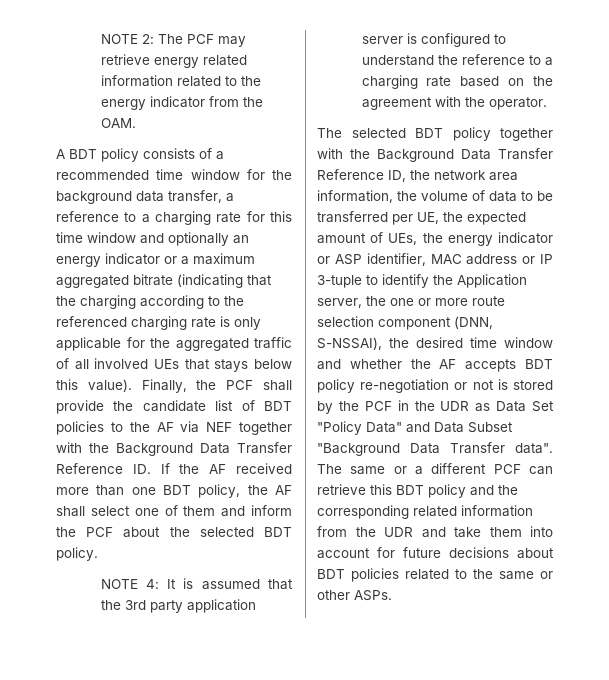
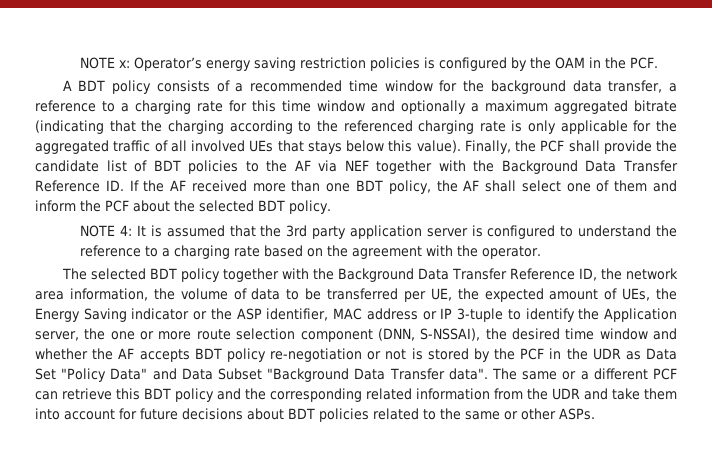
- NOTE 2: The PCF may retrieve energy related information related to the energy indicator from the OAM.
+ NOTE x: Operator’s energy saving restriction policies is configured by the OAM in the PCF.
- A BDT policy consists of a recommended time window for the background data transfer, a reference to a charging rate for this time window and optionally an energy indicator or a maximum aggregated bitrate (indicating that the charging according to the referenced charging rate is only applicable for the aggregated traffic of all involved UEs that stays below this value).
+ A BDT policy consists of a recommended time window for the background data transfer, a reference to a charging rate for this time window and optionally a maximum aggregated bitrate (indicating that the charging according to the referenced charging rate is only applicable for the aggregated traffic of all involved UEs that stays below this value).
- The selected BDT policy together with the Background Data Transfer Reference ID, the network area information, the volume of data to be transferred per UE, the expected amount of UEs, the energy indicator or ASP identifier, MAC address or IP 3-tuple to identify the Application server, the one or more route selection component (DNN, S-NSSAI), the desired time window and whether the AF accepts BDT policy re-negotiation or not is stored by the PCF in the UDR as Data Set "Policy Data" and Data Subset "Background Data Transfer data".
+ The selected BDT policy together with the Background Data Transfer Reference ID, the network area information, the volume of data to be transferred per UE, the expected amount of UEs, the Energy Saving indicator or the ASP identifier, MAC address or IP 3-tuple to identify the Application server, the one or more route selection component (DNN, S-NSSAI), the desired time window and whether the AF accepts BDT policy re-negotiation or not is stored by the PCF in the UDR as Data Set "Policy Data" and Data Subset "Background Data Transfer data".

